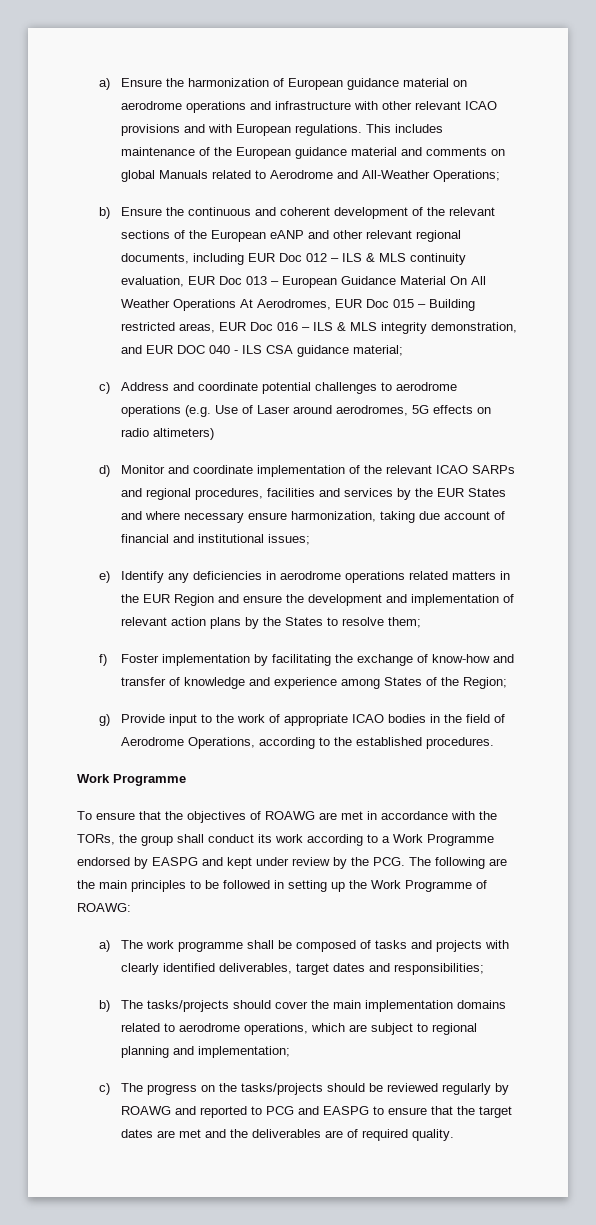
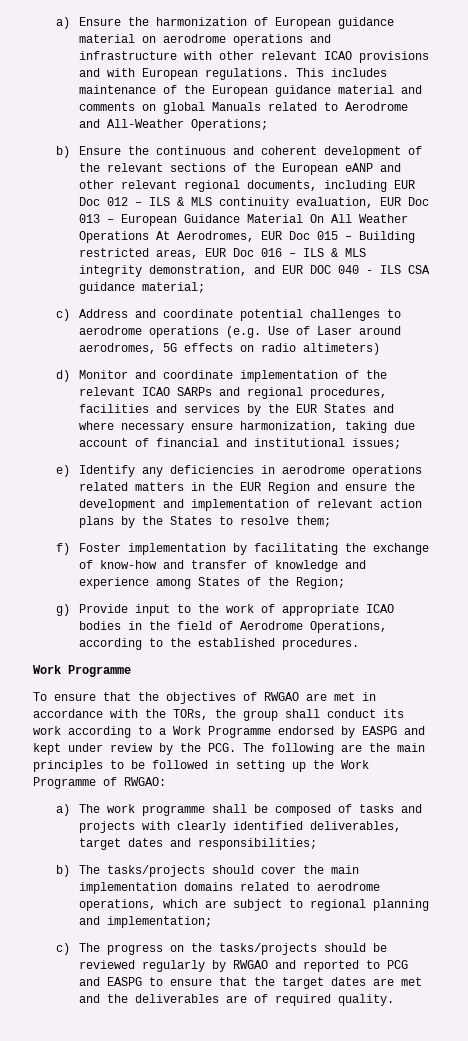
- To ensure that the objectives of ROAWG are met in accordance with the TORs, the group shall conduct its work according to a Work Programme endorsed by EASPG and kept under review by the PCG. The following are the main principles to be followed in setting up the Work Programme of ROAWG:
+ To ensure that the objectives of RWGAO are met in accordance with the TORs, the group shall conduct its work according to a Work Programme endorsed by EASPG and kept under review by the PCG. The following are the main principles to be followed in setting up the Work Programme of RWGAO:
- c) The progress on the tasks/projects should be reviewed regularly by ROAWG and reported to PCG and EASPG to ensure that the target dates are met and the deliverables are of required quality.
+ c) The progress on the tasks/projects should be reviewed regularly by RWGAO and reported to PCG and EASPG to ensure that the target dates are met and the deliverables are of required quality.

